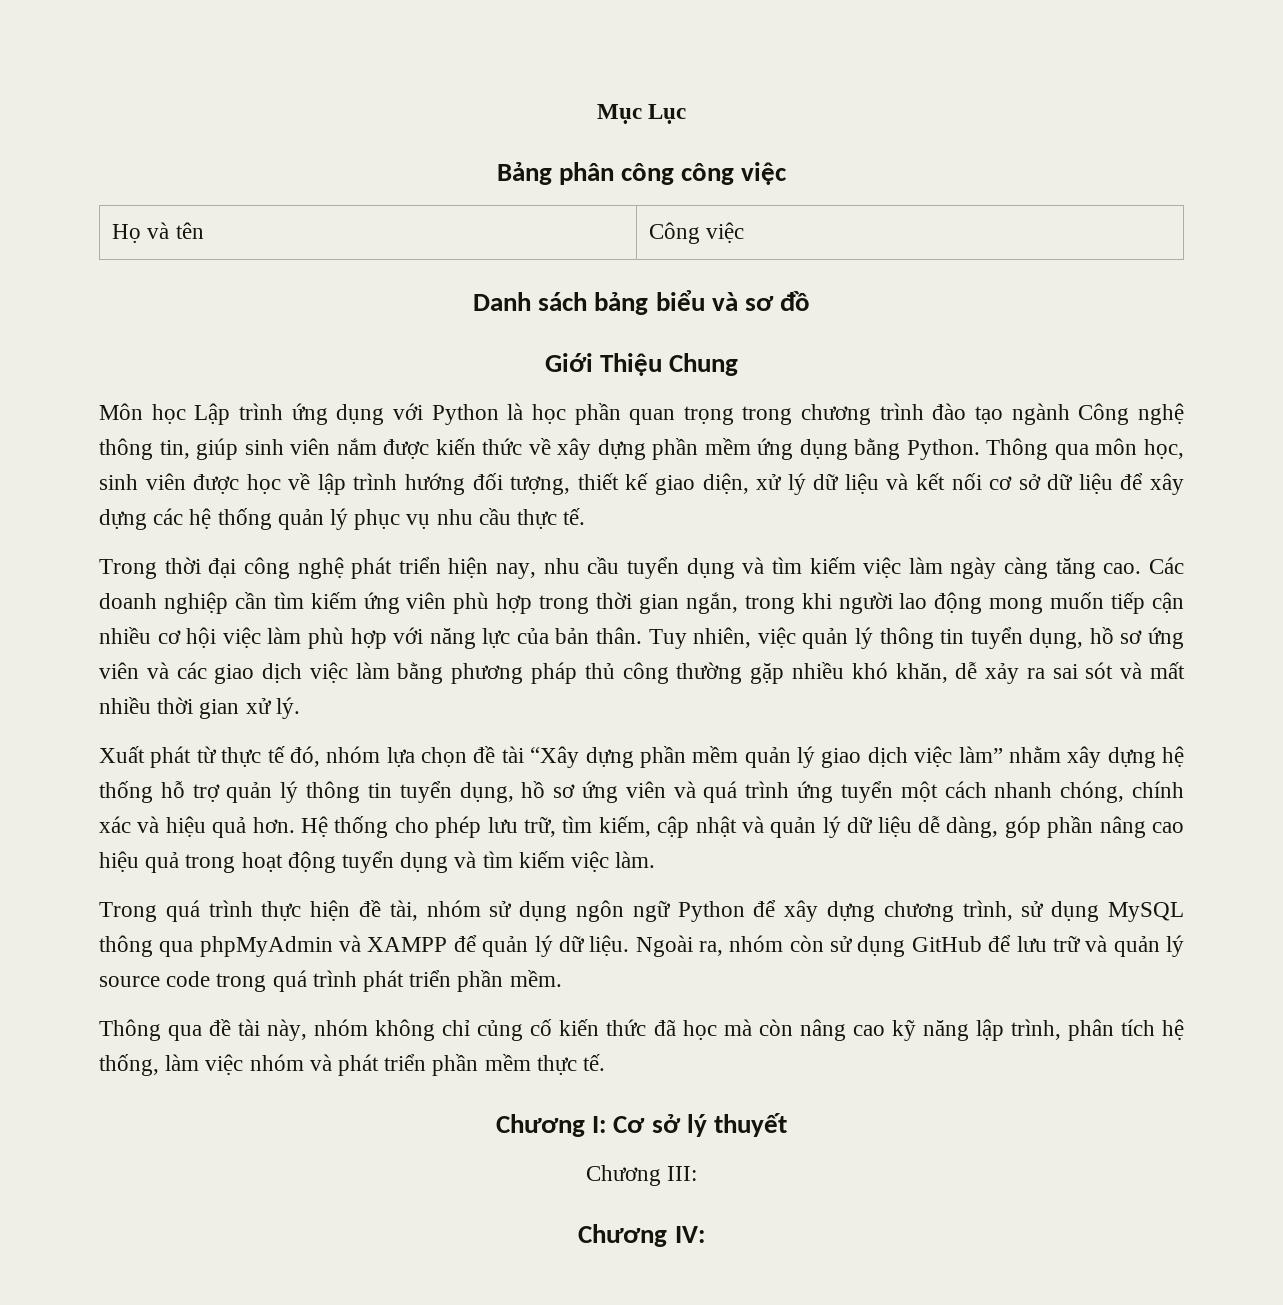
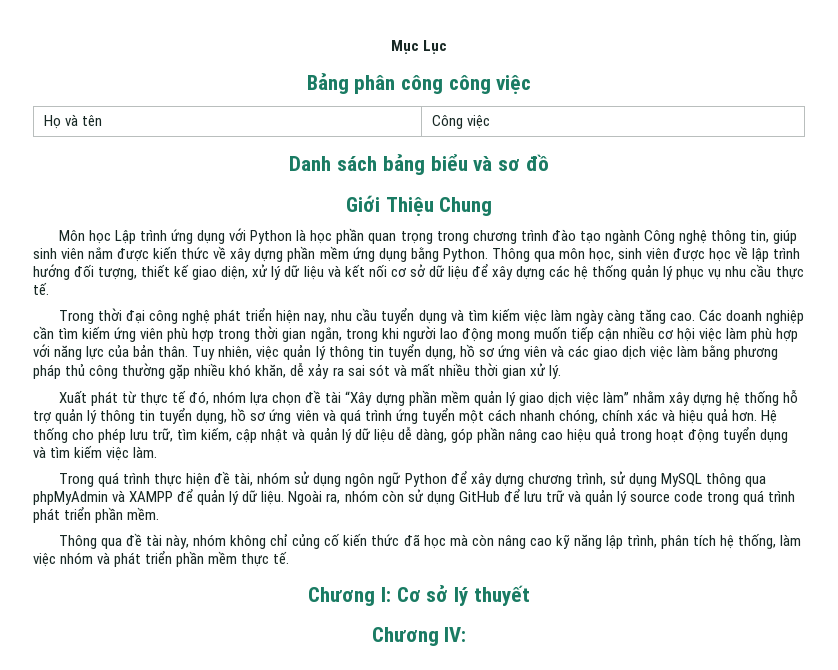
- Chương III:

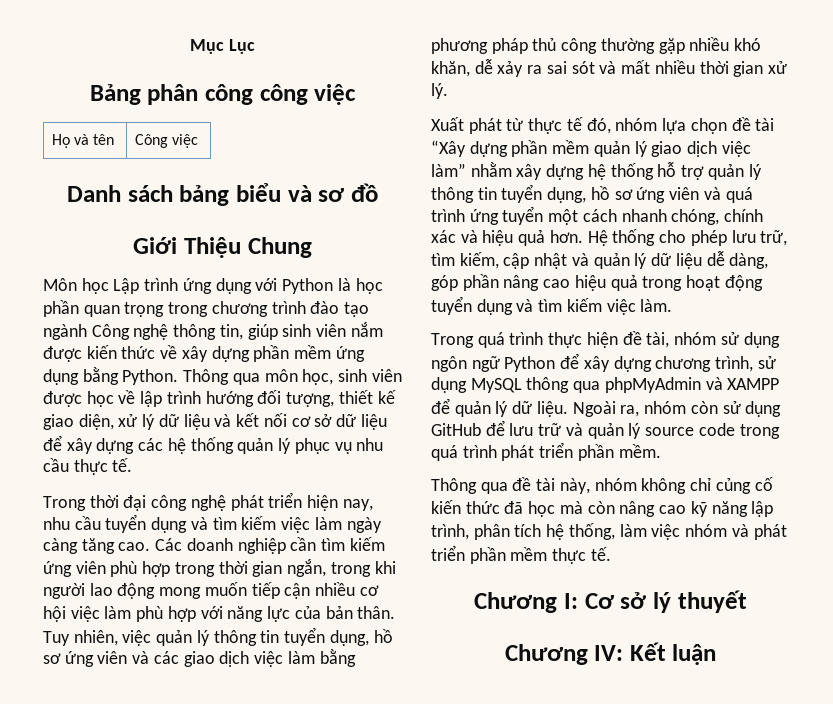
- Chương IV:
+ Chương IV: Kết luận

